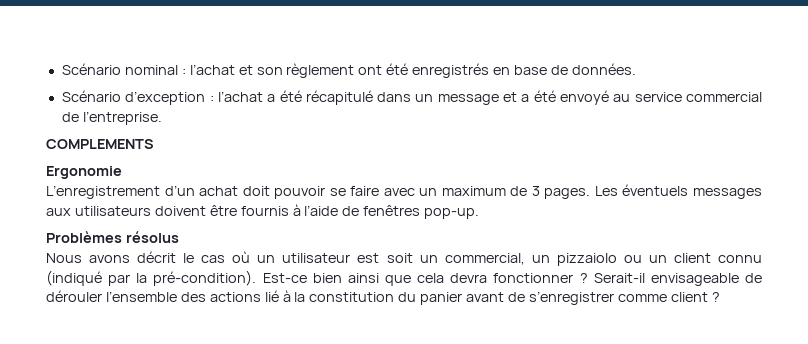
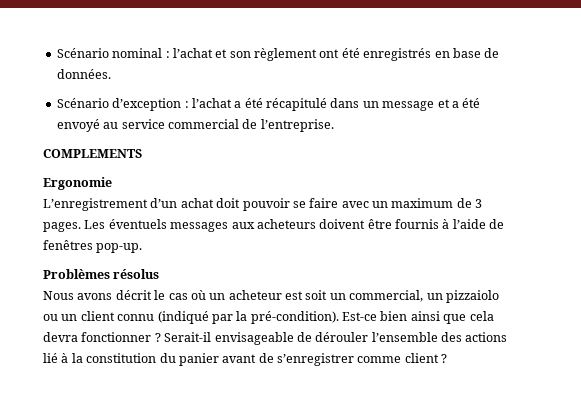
- Les éventuels messages aux utilisateurs doivent être fournis à l’aide de fenêtres pop-up.
+ Les éventuels messages aux acheteurs doivent être fournis à l’aide de fenêtres pop-up.
- Nous avons décrit le cas où un utilisateur est soit un commercial, un pizzaiolo ou un client connu (indiqué par la pré-condition).
+ Nous avons décrit le cas où un acheteur est soit un commercial, un pizzaiolo ou un client connu (indiqué par la pré-condition).

